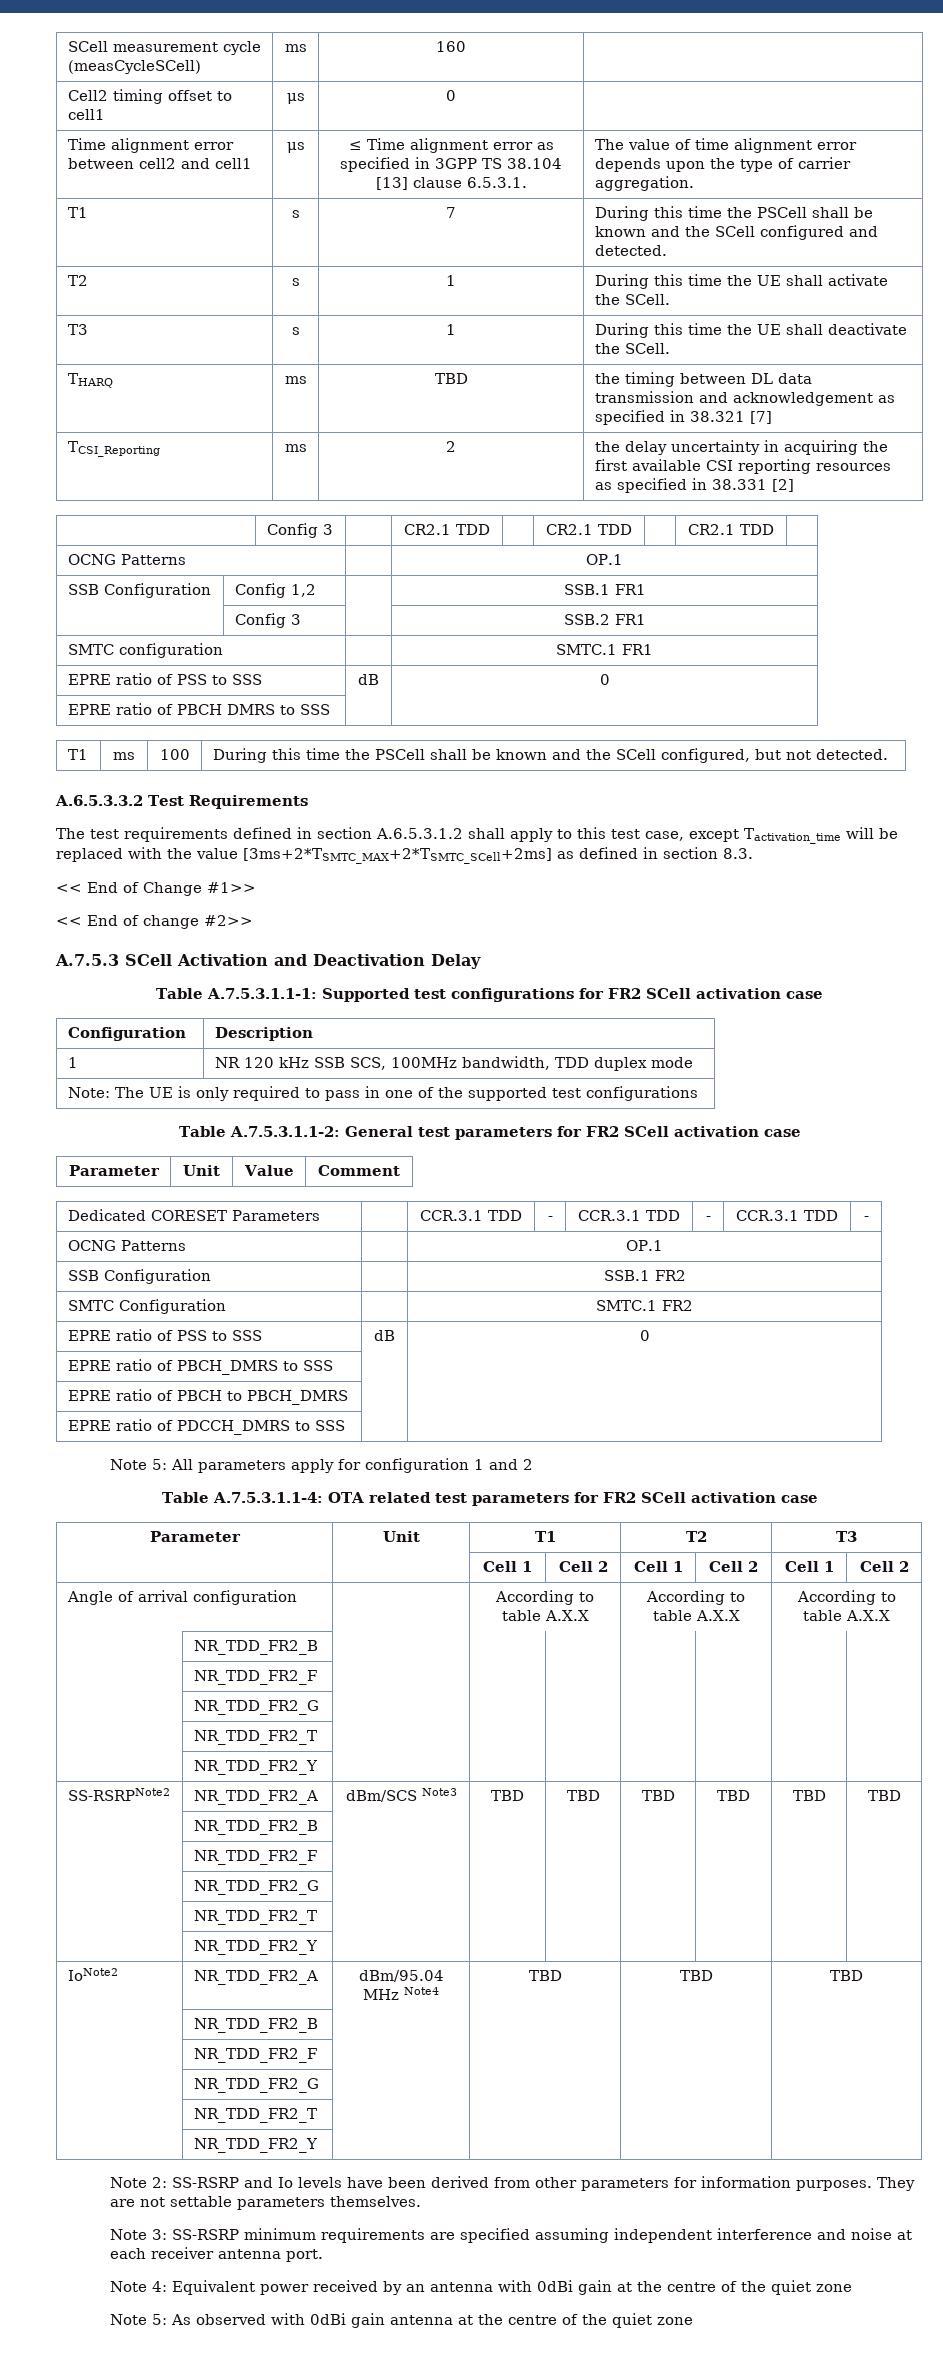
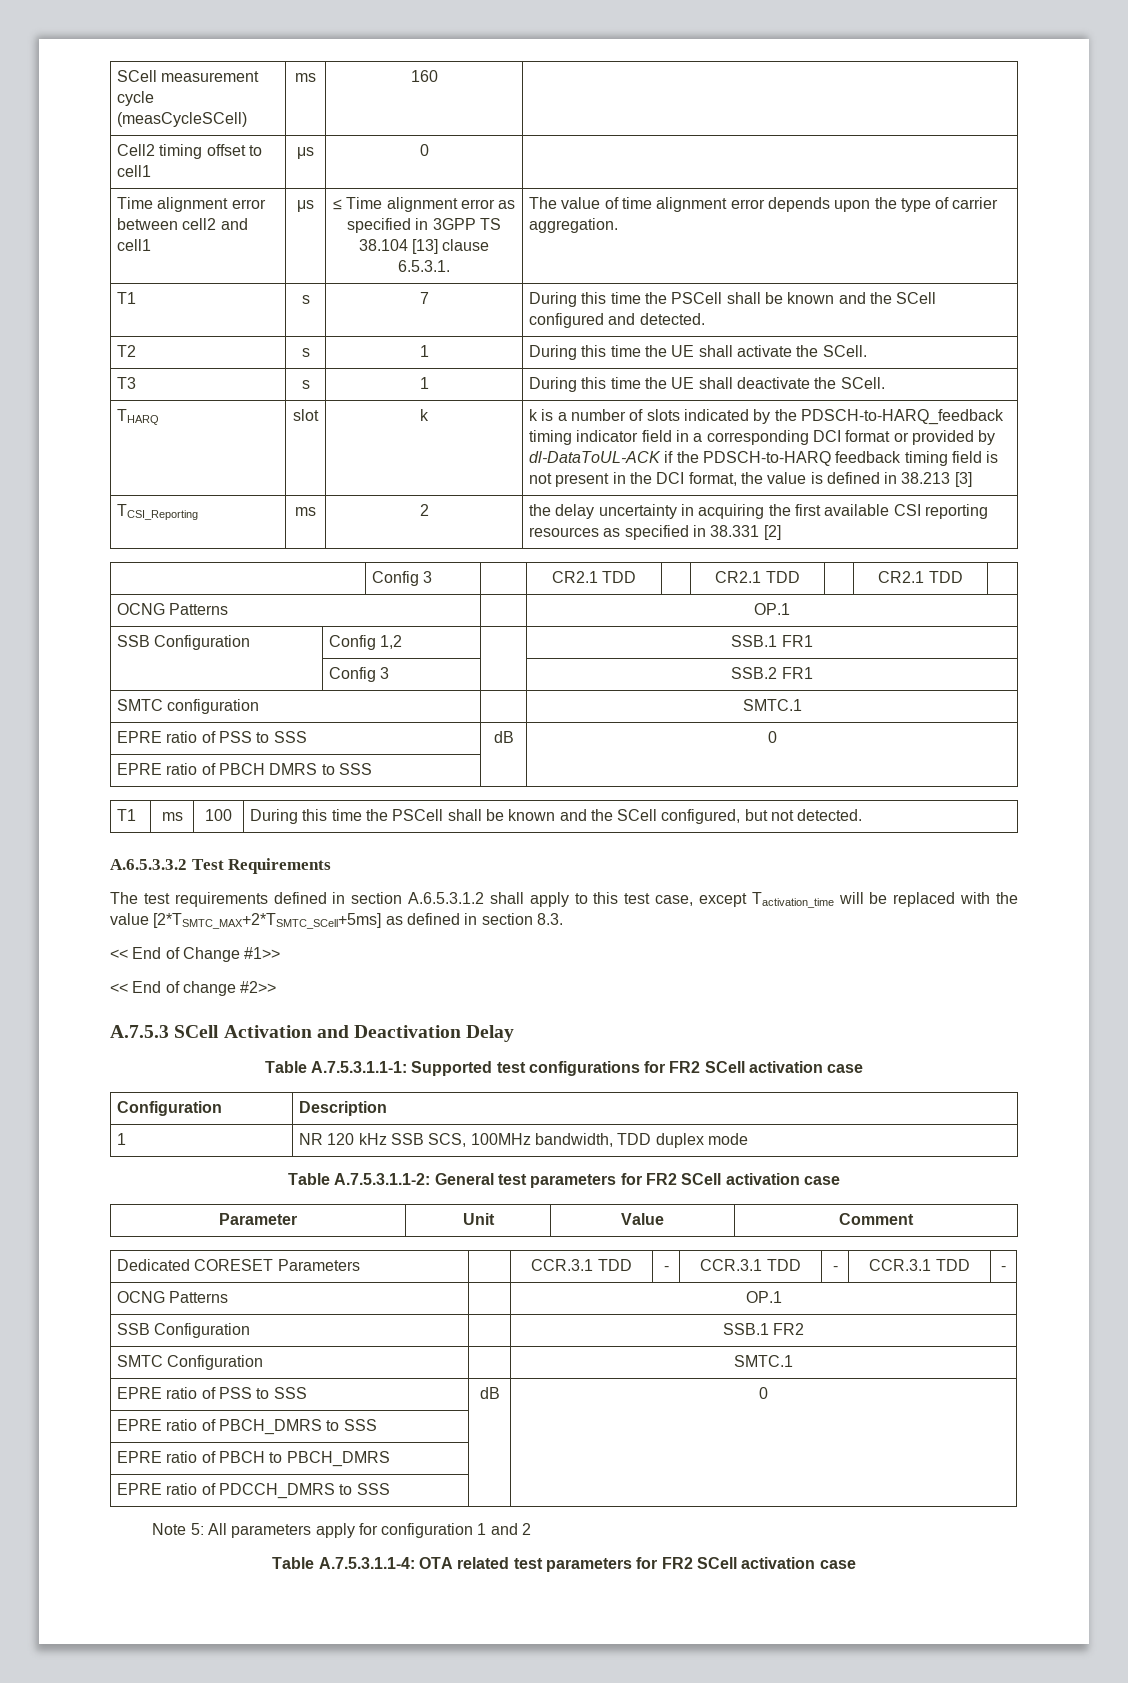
- ms | TBD | the timing between DL data transmission and acknowledgement as specified in 38.321 [7]
+ slot | k | k is a number of slots indicated by the PDSCH-to-HARQ_feedback timing indicator field in a corresponding DCI format or provided by dl-DataToUL-ACK if the PDSCH-to-HARQ feedback timing field is not present in the DCI format, the value is defined in 38.213 [3]
- SMTC configuration | | SMTC.1 FR1
+ SMTC configuration | | SMTC.1
- The test requirements defined in section A.6.5.3.1.2 shall apply to this test case, except Tactivation_time will be replaced with the value [3ms+2*TSMTC_MAX+2*TSMTC_SCell+2ms] as defined in section 8.3.
+ The test requirements defined in section A.6.5.3.1.2 shall apply to this test case, except Tactivation_time will be replaced with the value [2*TSMTC_MAX+2*TSMTC_SCell+5ms] as defined in section 8.3.
- Note: The UE is only required to pass in one of the supported test configurations
- SMTC Configuration | | SMTC.1 FR2
+ SMTC Configuration | | SMTC.1
- Parameter | Unit | T1 | T2 | T3
- | | Cell 1 | Cell 2 | Cell 1 | Cell 2 | Cell 1 | Cell 2
- Angle of arrival configuration | | According to table A.X.X | According to table A.X.X | According to table A.X.X
- | NR_TDD_FR2_B | | | | | | |
- | NR_TDD_FR2_F | | | | | | |
- | NR_TDD_FR2_G | | | | | | |
- | NR_TDD_FR2_T | | | | | | |
- | NR_TDD_FR2_Y | | | | | | |
- SS-RSRPNote2 | NR_TDD_FR2_A | dBm/SCS Note3 | TBD | TBD | TBD | TBD | TBD | TBD
- | NR_TDD_FR2_B | | | | | | |
- | NR_TDD_FR2_F | | | | | | |
- | NR_TDD_FR2_G | | | | | | |
- | NR_TDD_FR2_T | | | | | | |
- | NR_TDD_FR2_Y | | | | | | |
- IoNote2 | NR_TDD_FR2_A | dBm/95.04 MHz Note4 | TBD | TBD | TBD
- | NR_TDD_FR2_B | | | |
- | NR_TDD_FR2_F | | | |
- | NR_TDD_FR2_G | | | |
- | NR_TDD_FR2_T | | | |
- | NR_TDD_FR2_Y | | | |
- Note 2: SS-RSRP and Io levels have been derived from other parameters for information purposes. They are not settable parameters themselves.
- Note 3: SS-RSRP minimum requirements are specified assuming independent interference and noise at each receiver antenna port.
- Note 4: Equivalent power received by an antenna with 0dBi gain at the centre of the quiet zone
- Note 5: As observed with 0dBi gain antenna at the centre of the quiet zone

